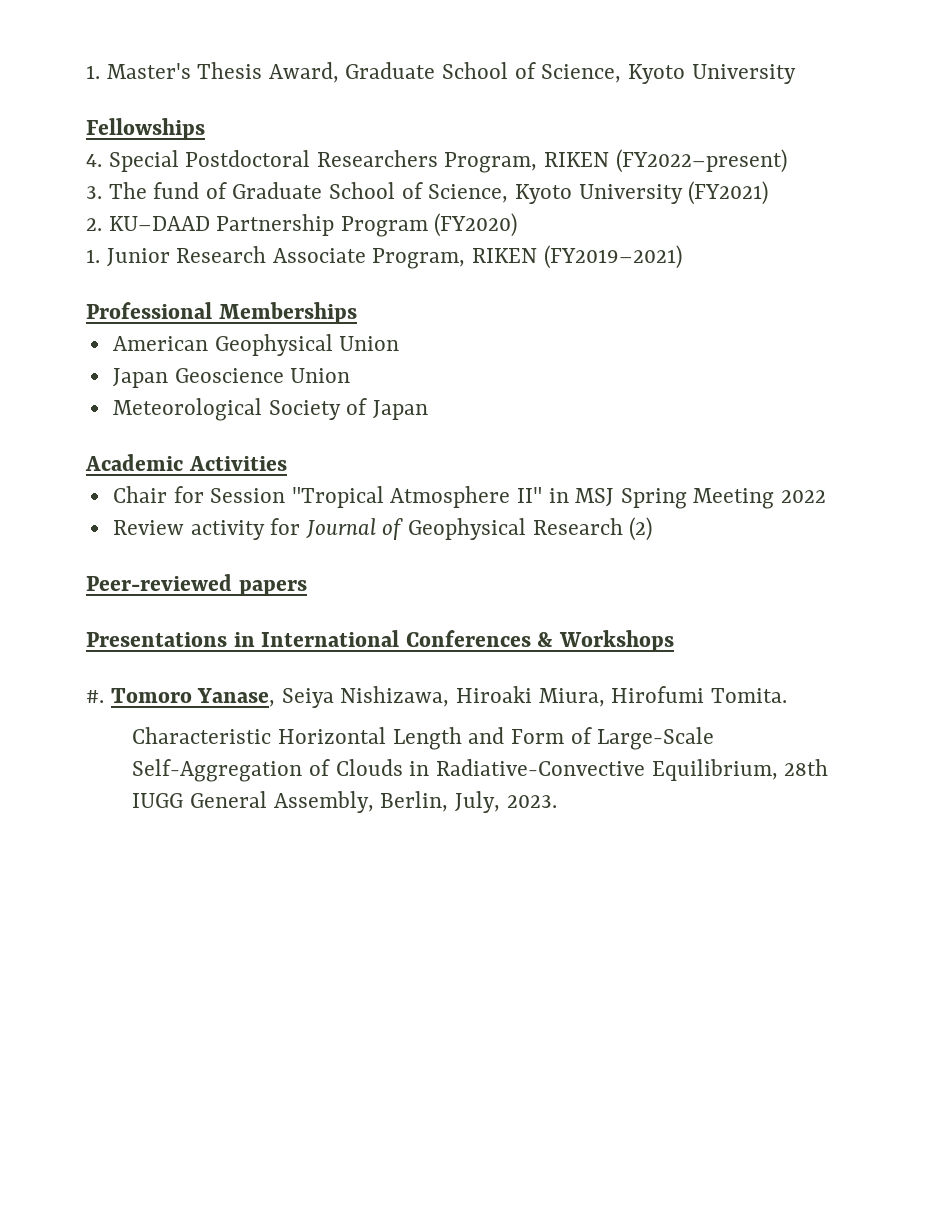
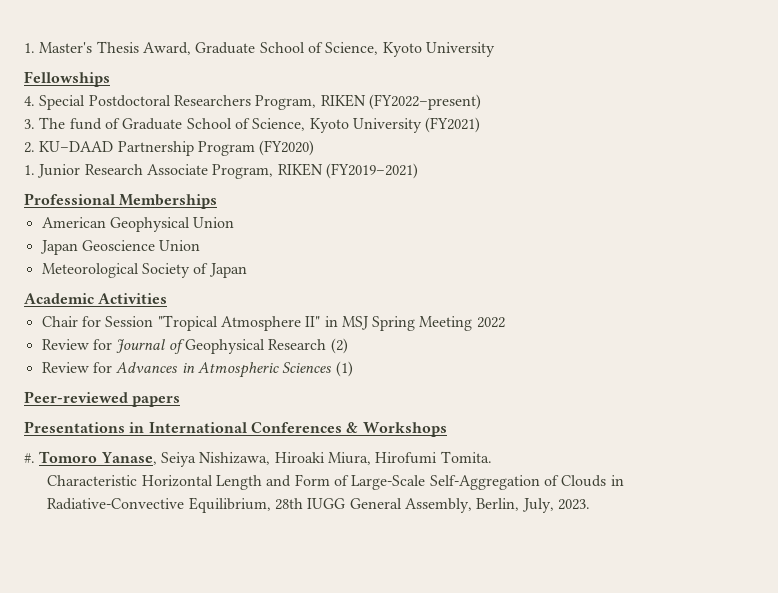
- Review activity for Journal of Geophysical Research (2)
+ Review for Journal of Geophysical Research (2)
+ Review for Advances in Atmospheric Sciences (1)

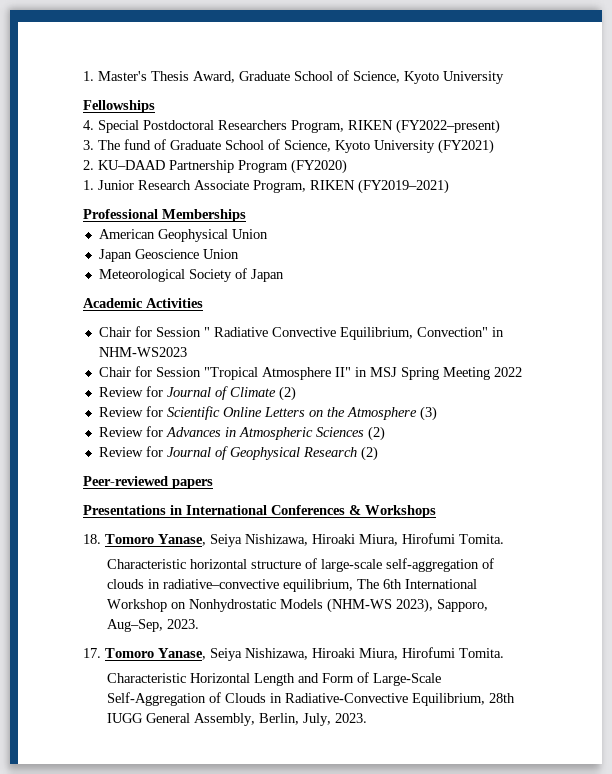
+ Chair for Session " Radiative Convective Equilibrium, Convection" in NHM-WS2023
- Review for Journal of Geophysical Research (2)
+ Review for Journal of Climate (2)
+ Review for Scientific Online Letters on the Atmosphere (3)
- Review for Advances in Atmospheric Sciences (1)
+ Review for Advances in Atmospheric Sciences (2)
+ Review for Journal of Geophysical Research (2)
- #. Tomoro Yanase, Seiya Nishizawa, Hiroaki Miura, Hirofumi Tomita.
+ 18. Tomoro Yanase, Seiya Nishizawa, Hiroaki Miura, Hirofumi Tomita.
+ Characteristic horizontal structure of large-scale self-aggregation of clouds in radiative–convective equilibrium, The 6th International Workshop on Nonhydrostatic Models (NHM-WS 2023), Sapporo, Aug–Sep, 2023.
+ 17. Tomoro Yanase, Seiya Nishizawa, Hiroaki Miura, Hirofumi Tomita.

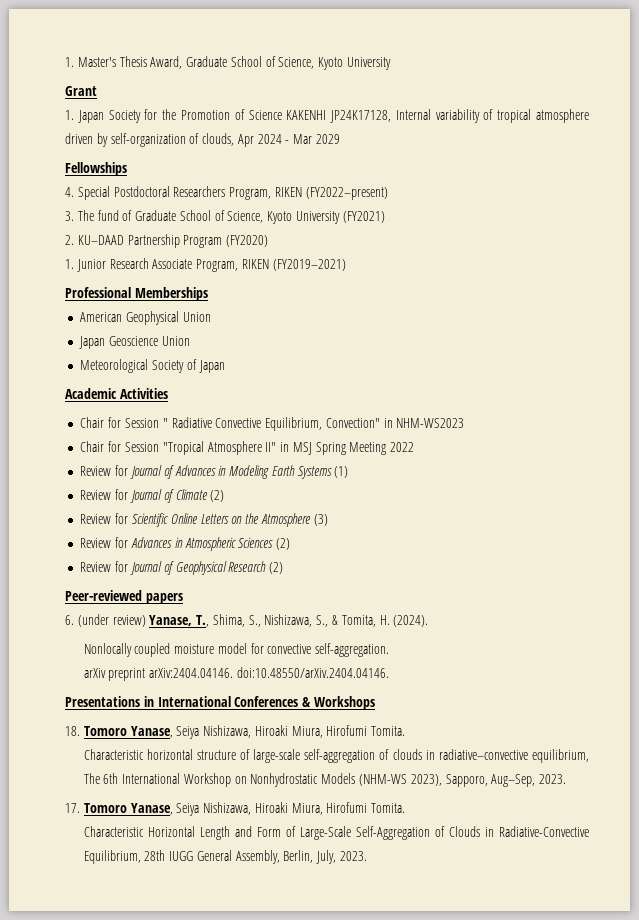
+ Grant
+ 1. Japan Society for the Promotion of Science KAKENHI JP24K17128, Internal variability of tropical atmosphere driven by self-organization of clouds, Apr 2024 - Mar 2029
+ Review for Journal of Advances in Modeling Earth Systems (1)
+ 6. (under review) Yanase, T., Shima, S., Nishizawa, S., & Tomita, H. (2024).
+ Nonlocally coupled moisture model for convective self-aggregation.
+ arXiv preprint arXiv:2404.04146. doi:10.48550/arXiv.2404.04146.

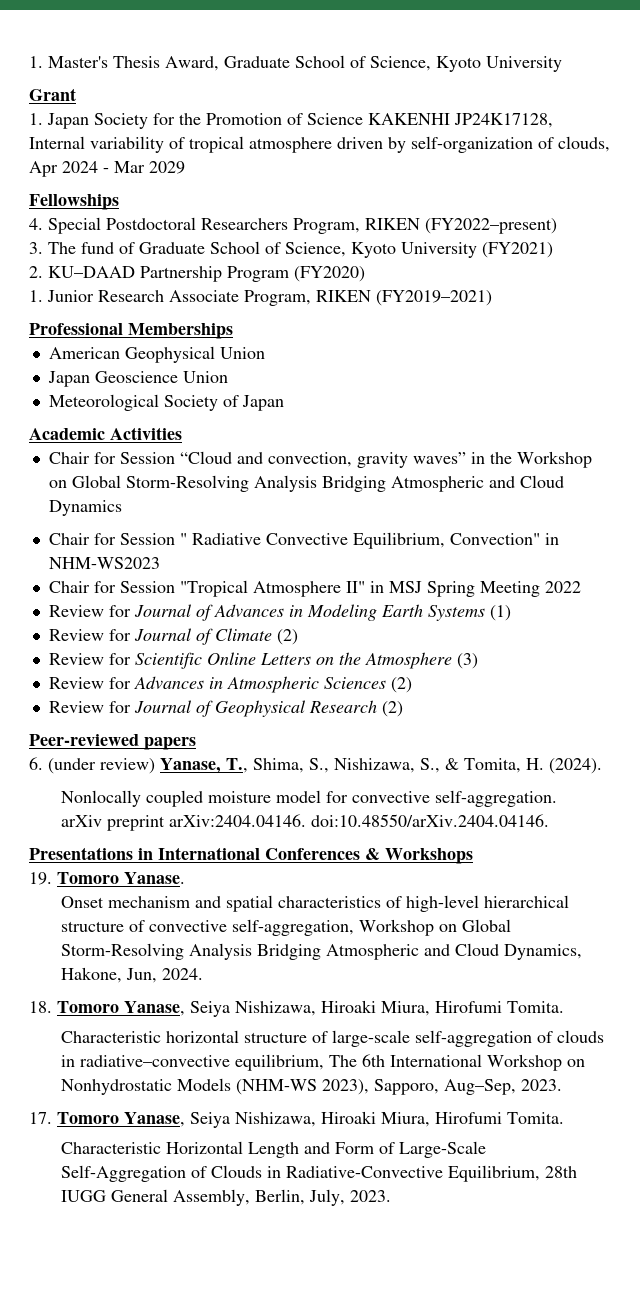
+ Chair for Session “Cloud and convection, gravity waves” in the Workshop on Global Storm-Resolving Analysis Bridging Atmospheric and Cloud Dynamics
+ 19. Tomoro Yanase.
+ Onset mechanism and spatial characteristics of high-level hierarchical structure of convective self-aggregation, Workshop on Global Storm-Resolving Analysis Bridging Atmospheric and Cloud Dynamics, Hakone, Jun, 2024.

